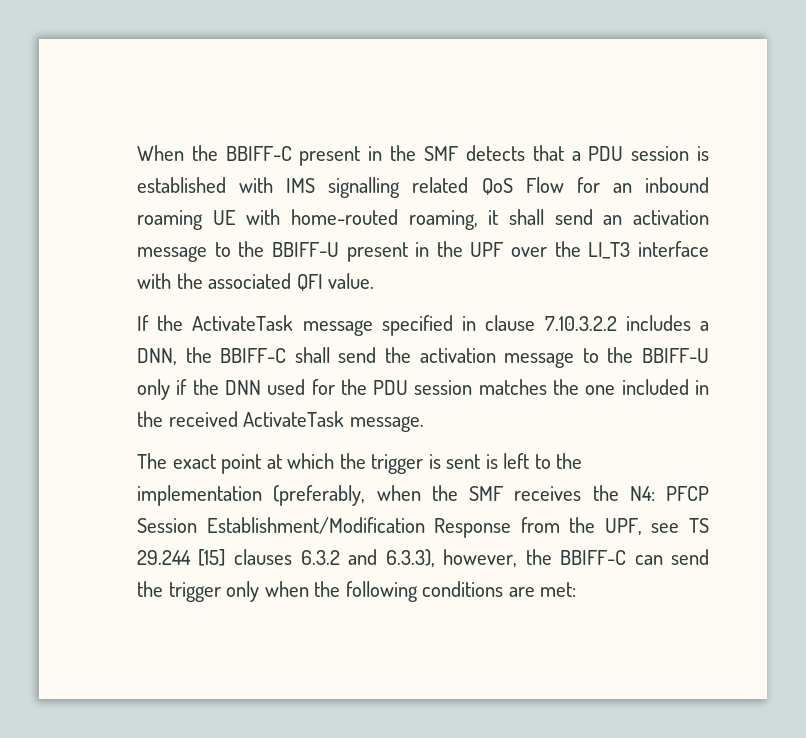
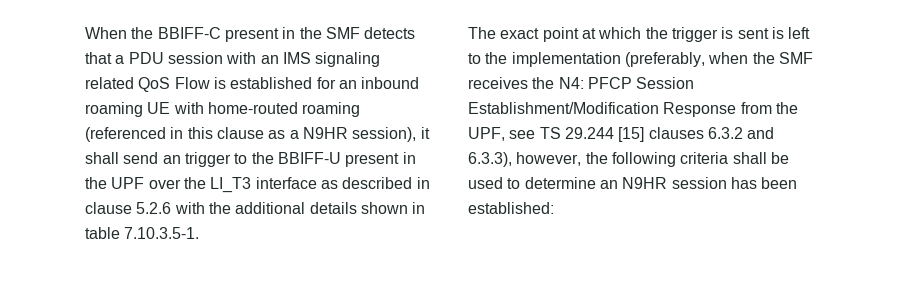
- When the BBIFF-C present in the SMF detects that a PDU session is established with IMS signalling related QoS Flow for an inbound roaming UE with home-routed roaming, it shall send an activation message to the BBIFF-U present in the UPF over the LI_T3 interface with the associated QFI value.
- If the ActivateTask message specified in clause 7.10.3.2.2 includes a DNN, the BBIFF-C shall send the activation message to the BBIFF-U only if the DNN used for the PDU session matches the one included in the received ActivateTask message.
+ When the BBIFF-C present in the SMF detects that a PDU session with an IMS signaling related QoS Flow is established for an inbound roaming UE with home-routed roaming (referenced in this clause as a N9HR session), it shall send an trigger to the BBIFF-U present in the UPF over the LI_T3 interface as described in clause 5.2.6 with the additional details shown in table 7.10.3.5-1.
- The exact point at which the trigger is sent is left to the implementation (preferably, when the SMF receives the N4: PFCP Session Establishment/Modification Response from the UPF, see TS 29.244 [15] clauses 6.3.2 and 6.3.3), however, the BBIFF-C can send the trigger only when the following conditions are met:
+ The exact point at which the trigger is sent is left to the implementation (preferably, when the SMF receives the N4: PFCP Session Establishment/Modification Response from the UPF, see TS 29.244 [15] clauses 6.3.2 and 6.3.3), however, the following criteria shall be used to determine an N9HR session has been established:

